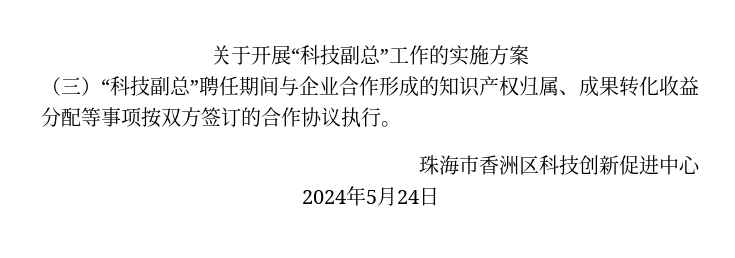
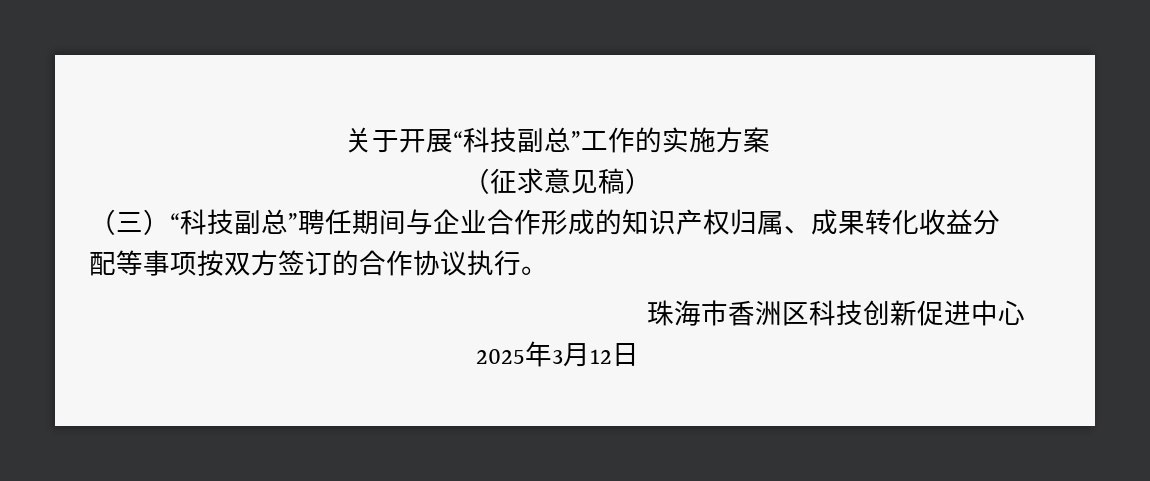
+ （征求意见稿）
- 2024年5月24日
+ 2025年3月12日

